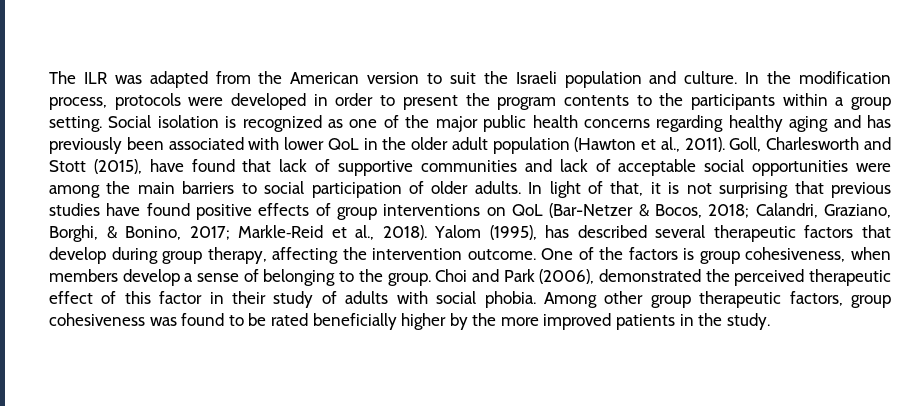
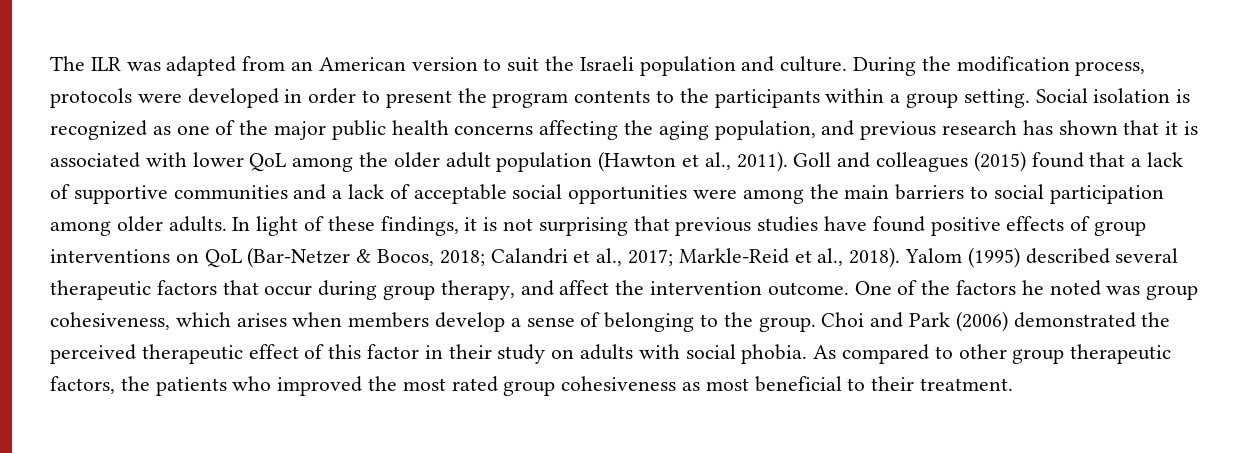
- The ILR was adapted from the American version to suit the Israeli population and culture.
+ The ILR was adapted from an American version to suit the Israeli population and culture.
- In the modification process, protocols were developed in order to present the program contents to the participants within a group setting.
+ During the modification process, protocols were developed in order to present the program contents to the participants within a group setting.
- Social isolation is recognized as one of the major public health concerns regarding healthy aging and has previously been associated with lower QoL in the older adult population (Hawton et al., 2011).
+ Social isolation is recognized as one of the major public health concerns affecting the aging population, and previous research has shown that it is associated with lower QoL among the older adult population (Hawton et al., 2011).
- Goll, Charlesworth and Stott (2015), have found that lack of supportive communities and lack of acceptable social opportunities were among the main barriers to social participation of older adults.
+ Goll and colleagues (2015) found that a lack of supportive communities and a lack of acceptable social opportunities were among the main barriers to social participation among older adults.
- In light of that, it is not surprising that previous studies have found positive effects of group interventions on QoL (Bar-Netzer & Bocos, 2018; Calandri, Graziano, Borghi, & Bonino, 2017; Markle‐Reid et al., 2018).
+ In light of these findings, it is not surprising that previous studies have found positive effects of group interventions on QoL (Bar-Netzer & Bocos, 2018; Calandri et al., 2017; Markle‐Reid et al., 2018).
- Yalom (1995), has described several therapeutic factors that develop during group therapy, affecting the intervention outcome.
+ Yalom (1995) described several therapeutic factors that occur during group therapy, and affect the intervention outcome.
- One of the factors is group cohesiveness, when members develop a sense of belonging to the group.
+ One of the factors he noted was group cohesiveness, which arises when members develop a sense of belonging to the group.
- Choi and Park (2006), demonstrated the perceived therapeutic effect of this factor in their study of adults with social phobia.
+ Choi and Park (2006) demonstrated the perceived therapeutic effect of this factor in their study on adults with social phobia.
- Among other group therapeutic factors, group cohesiveness was found to be rated beneficially higher by the more improved patients in the study.
+ As compared to other group therapeutic factors, the patients who improved the most rated group cohesiveness as most beneficial to their treatment.

